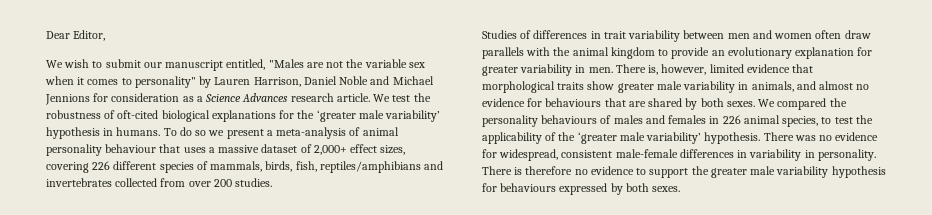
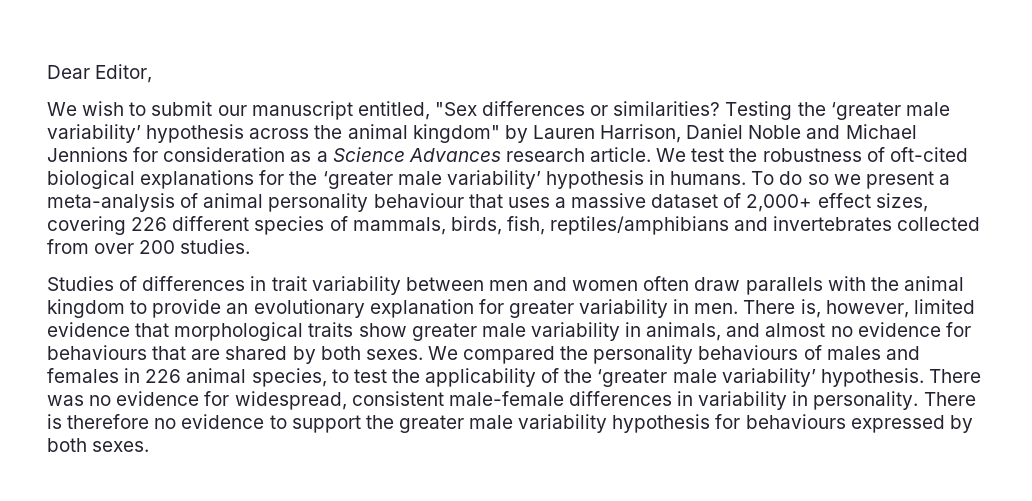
- We wish to submit our manuscript entitled, "Males are not the variable sex when it comes to personality" by Lauren Harrison, Daniel Noble and Michael Jennions for consideration as a Science Advances research article.
+ We wish to submit our manuscript entitled, "Sex differences or similarities? Testing the ‘greater male variability’ hypothesis across the animal kingdom" by Lauren Harrison, Daniel Noble and Michael Jennions for consideration as a Science Advances research article.

